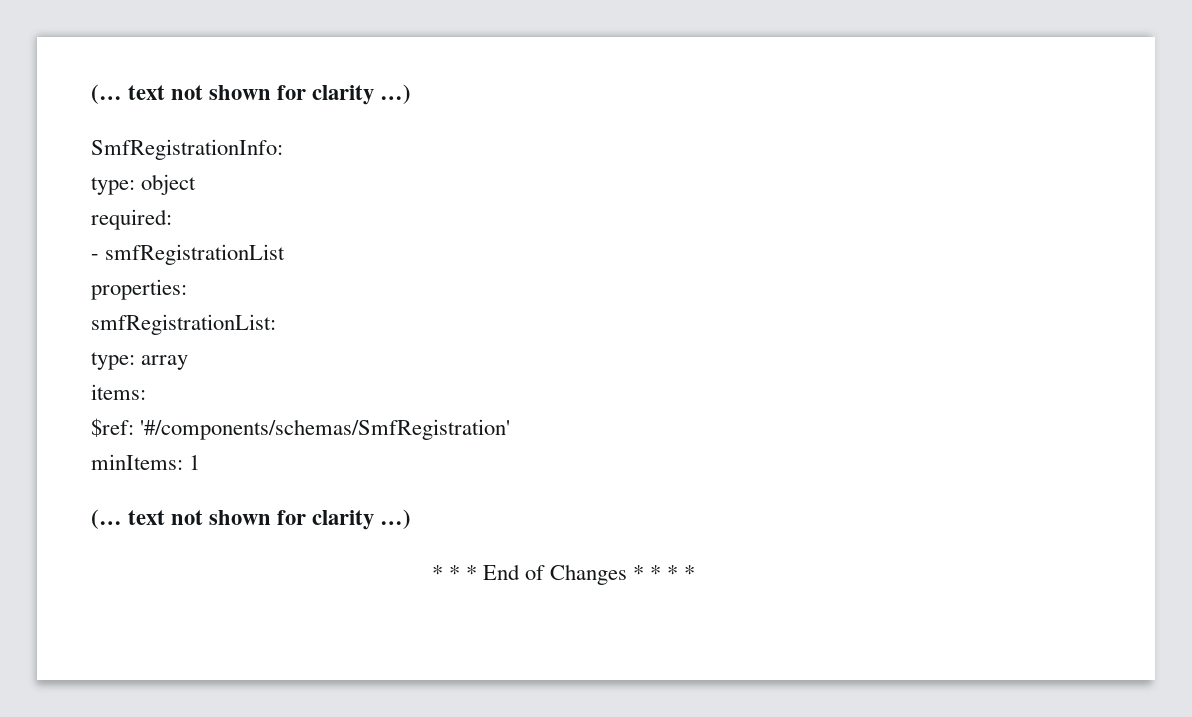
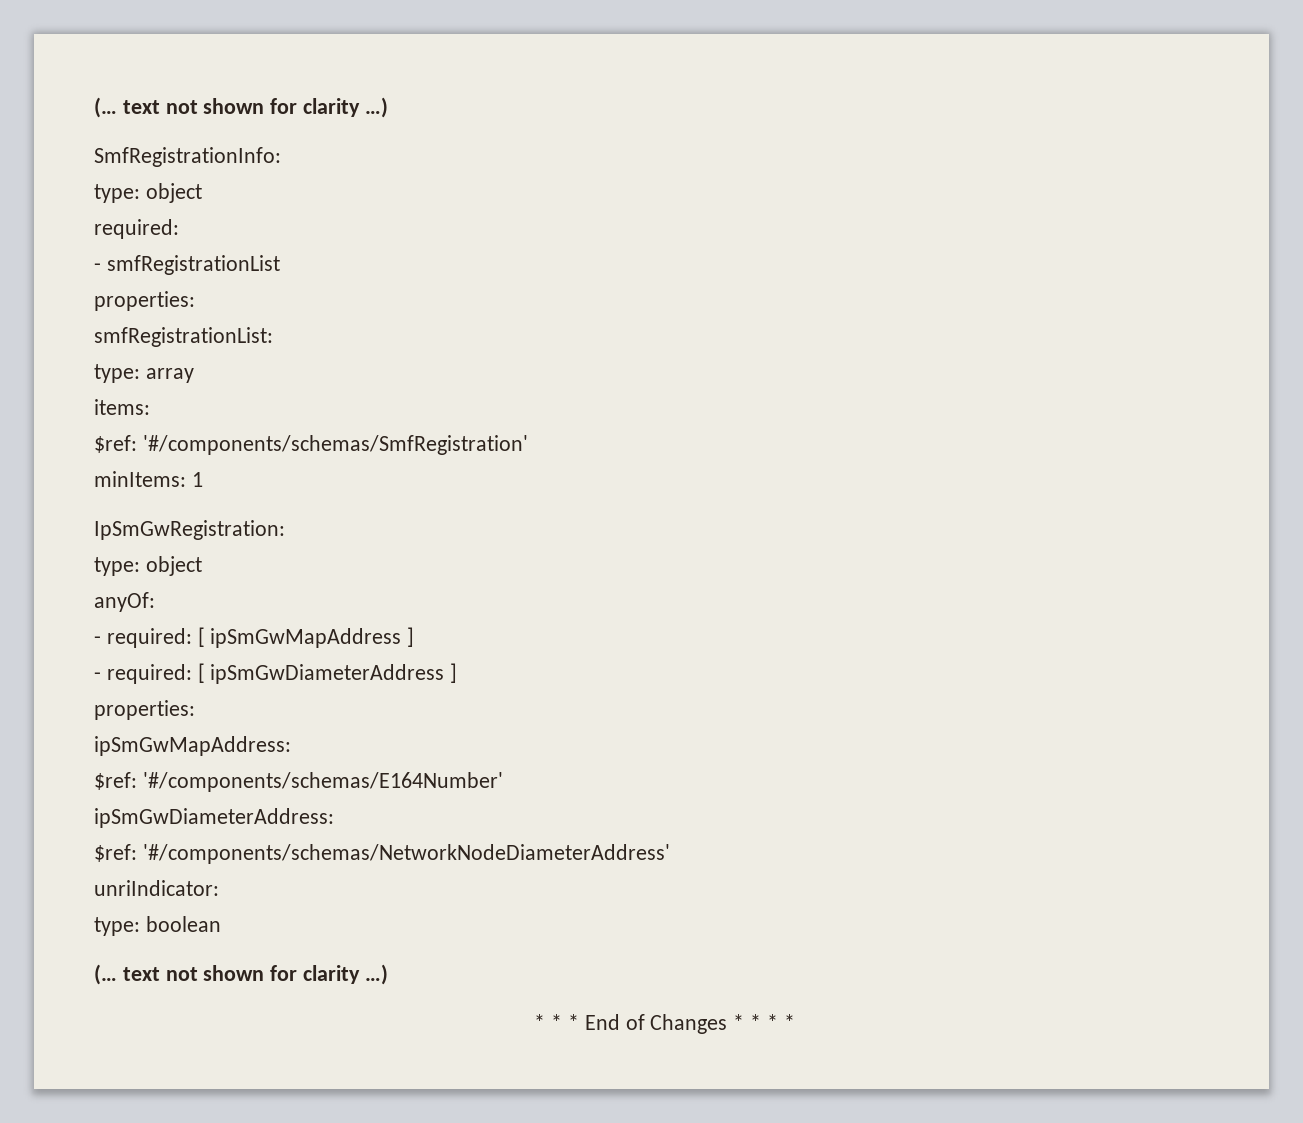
+ IpSmGwRegistration:
+ type: object
+ anyOf:
+ - required: [ ipSmGwMapAddress ]
+ - required: [ ipSmGwDiameterAddress ]
+ properties:
+ ipSmGwMapAddress:
+ $ref: '#/components/schemas/E164Number'
+ ipSmGwDiameterAddress:
+ $ref: '#/components/schemas/NetworkNodeDiameterAddress'
+ unriIndicator:
+ type: boolean

